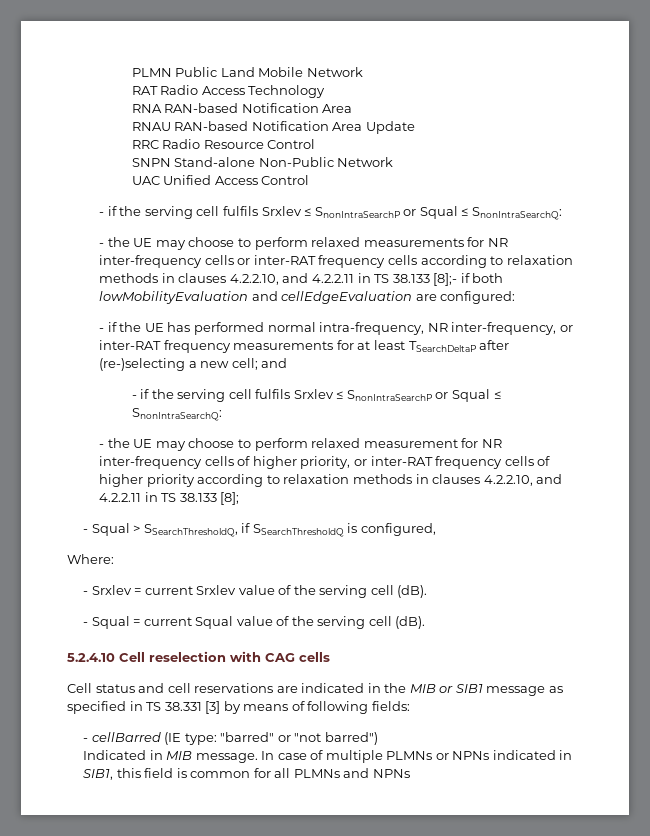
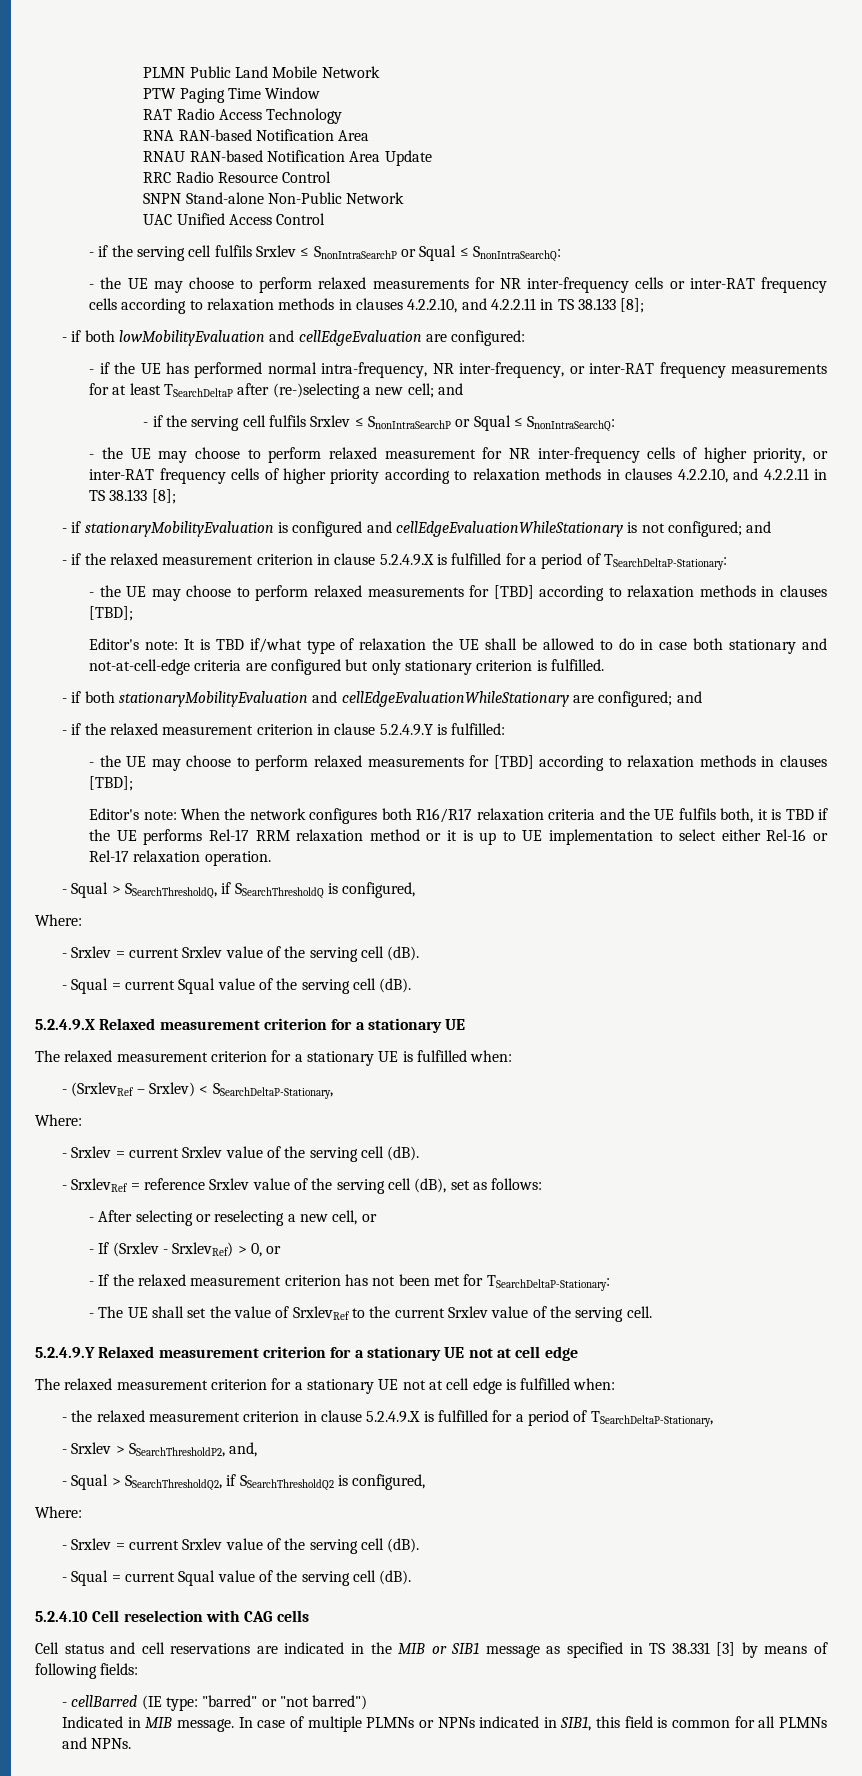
+ PTW Paging Time Window
- - the UE may choose to perform relaxed measurements for NR inter-frequency cells or inter-RAT frequency cells according to relaxation methods in clauses 4.2.2.10, and 4.2.2.11 in TS 38.133 [8];- if both lowMobilityEvaluation and cellEdgeEvaluation are configured:
+ - the UE may choose to perform relaxed measurements for NR inter-frequency cells or inter-RAT frequency cells according to relaxation methods in clauses 4.2.2.10, and 4.2.2.11 in TS 38.133 [8];
+ - if both lowMobilityEvaluation and cellEdgeEvaluation are configured:
+ - if stationaryMobilityEvaluation is configured and cellEdgeEvaluationWhileStationary is not configured; and
+ - if the relaxed measurement criterion in clause 5.2.4.9.X is fulfilled for a period of TSearchDeltaP-Stationary:
+ - the UE may choose to perform relaxed measurements for [TBD] according to relaxation methods in clauses [TBD];
+ Editor's note: It is TBD if/what type of relaxation the UE shall be allowed to do in case both stationary and not-at-cell-edge criteria are configured but only stationary criterion is fulfilled.
+ - if both stationaryMobilityEvaluation and cellEdgeEvaluationWhileStationary are configured; and
+ - if the relaxed measurement criterion in clause 5.2.4.9.Y is fulfilled:
+ - the UE may choose to perform relaxed measurements for [TBD] according to relaxation methods in clauses [TBD];
+ Editor's note: When the network configures both R16/R17 relaxation criteria and the UE fulfils both, it is TBD if the UE performs Rel-17 RRM relaxation method or it is up to UE implementation to select either Rel-16 or Rel-17 relaxation operation.
+ 5.2.4.9.X Relaxed measurement criterion for a stationary UE
+ The relaxed measurement criterion for a stationary UE is fulfilled when:
+ - (SrxlevRef – Srxlev) < SSearchDeltaP-Stationary,
+ Where:
+ - Srxlev = current Srxlev value of the serving cell (dB).
+ - SrxlevRef = reference Srxlev value of the serving cell (dB), set as follows:
+ - After selecting or reselecting a new cell, or
+ - If (Srxlev - SrxlevRef) > 0, or
+ - If the relaxed measurement criterion has not been met for TSearchDeltaP-Stationary:
+ - The UE shall set the value of SrxlevRef to the current Srxlev value of the serving cell.
+ 5.2.4.9.Y Relaxed measurement criterion for a stationary UE not at cell edge
+ The relaxed measurement criterion for a stationary UE not at cell edge is fulfilled when:
+ - the relaxed measurement criterion in clause 5.2.4.9.X is fulfilled for a period of TSearchDeltaP-Stationary,
+ - Srxlev > SSearchThresholdP2, and,
+ - Squal > SSearchThresholdQ2, if SSearchThresholdQ2 is configured,
+ Where:
+ - Srxlev = current Srxlev value of the serving cell (dB).
+ - Squal = current Squal value of the serving cell (dB).
- In case of multiple PLMNs or NPNs indicated in SIB1, this field is common for all PLMNs and NPNs
+ In case of multiple PLMNs or NPNs indicated in SIB1, this field is common for all PLMNs and NPNs.

